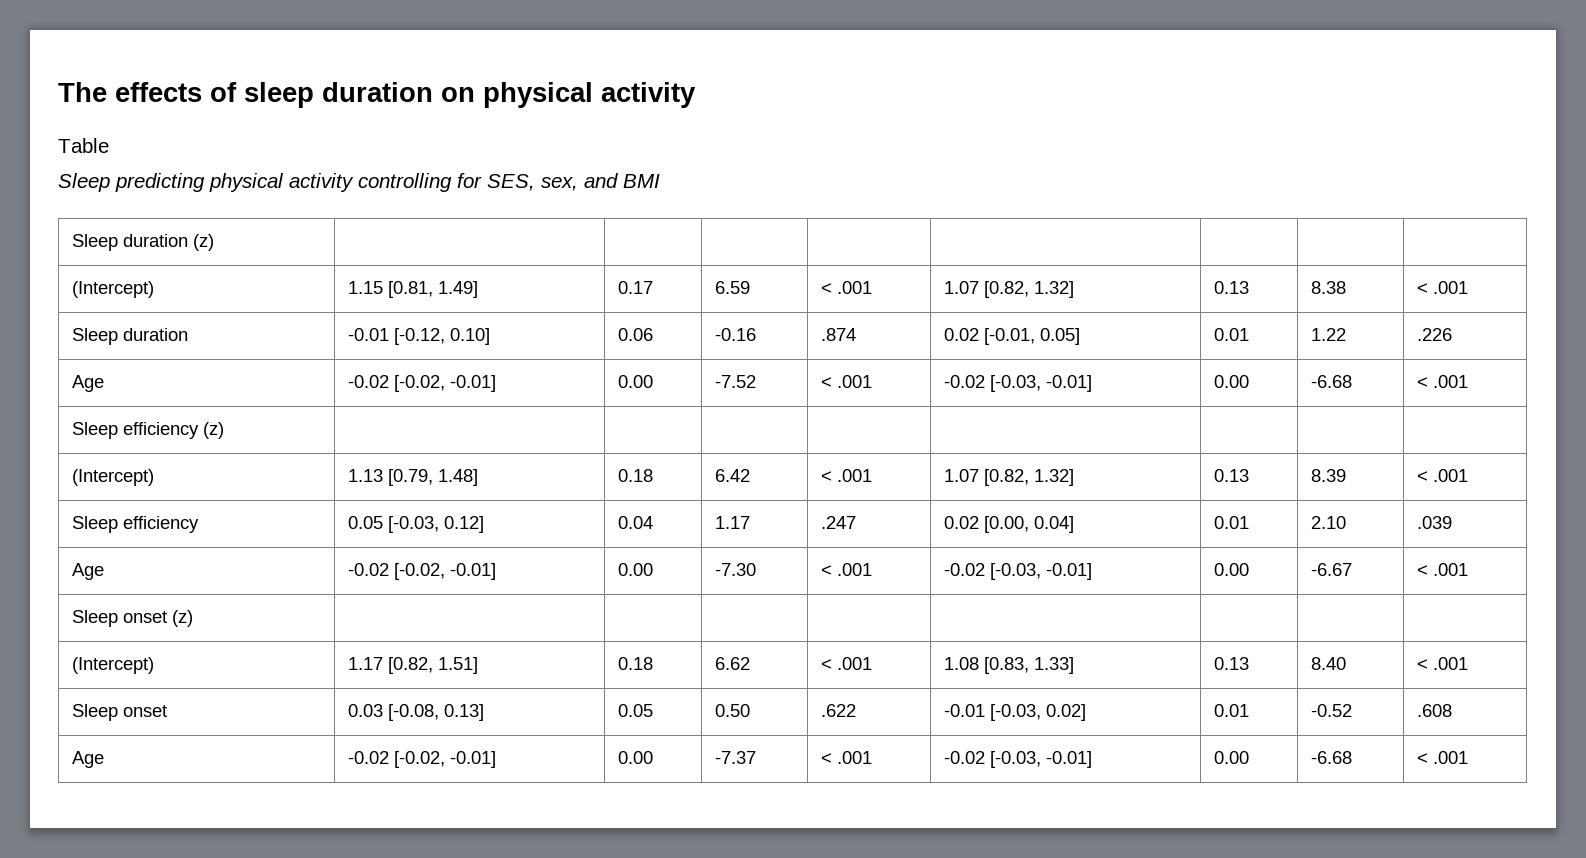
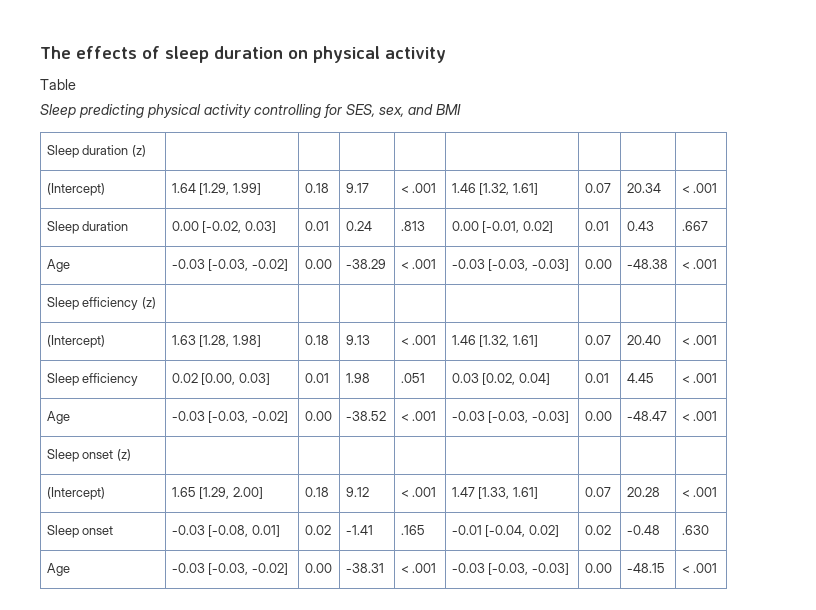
- (Intercept) | 1.15 [0.81, 1.49] | 0.17 | 6.59 | < .001 | 1.07 [0.82, 1.32] | 0.13 | 8.38 | < .001
- Sleep duration | -0.01 [-0.12, 0.10] | 0.06 | -0.16 | .874 | 0.02 [-0.01, 0.05] | 0.01 | 1.22 | .226
- Age | -0.02 [-0.02, -0.01] | 0.00 | -7.52 | < .001 | -0.02 [-0.03, -0.01] | 0.00 | -6.68 | < .001
+ (Intercept) | 1.64 [1.29, 1.99] | 0.18 | 9.17 | < .001 | 1.46 [1.32, 1.61] | 0.07 | 20.34 | < .001
+ Sleep duration | 0.00 [-0.02, 0.03] | 0.01 | 0.24 | .813 | 0.00 [-0.01, 0.02] | 0.01 | 0.43 | .667
+ Age | -0.03 [-0.03, -0.02] | 0.00 | -38.29 | < .001 | -0.03 [-0.03, -0.03] | 0.00 | -48.38 | < .001
- (Intercept) | 1.13 [0.79, 1.48] | 0.18 | 6.42 | < .001 | 1.07 [0.82, 1.32] | 0.13 | 8.39 | < .001
+ (Intercept) | 1.63 [1.28, 1.98] | 0.18 | 9.13 | < .001 | 1.46 [1.32, 1.61] | 0.07 | 20.40 | < .001
- Sleep efficiency | 0.05 [-0.03, 0.12] | 0.04 | 1.17 | .247 | 0.02 [0.00, 0.04] | 0.01 | 2.10 | .039
- Age | -0.02 [-0.02, -0.01] | 0.00 | -7.30 | < .001 | -0.02 [-0.03, -0.01] | 0.00 | -6.67 | < .001
+ Sleep efficiency | 0.02 [0.00, 0.03] | 0.01 | 1.98 | .051 | 0.03 [0.02, 0.04] | 0.01 | 4.45 | < .001
+ Age | -0.03 [-0.03, -0.02] | 0.00 | -38.52 | < .001 | -0.03 [-0.03, -0.03] | 0.00 | -48.47 | < .001
- (Intercept) | 1.17 [0.82, 1.51] | 0.18 | 6.62 | < .001 | 1.08 [0.83, 1.33] | 0.13 | 8.40 | < .001
+ (Intercept) | 1.65 [1.29, 2.00] | 0.18 | 9.12 | < .001 | 1.47 [1.33, 1.61] | 0.07 | 20.28 | < .001
- Sleep onset | 0.03 [-0.08, 0.13] | 0.05 | 0.50 | .622 | -0.01 [-0.03, 0.02] | 0.01 | -0.52 | .608
- Age | -0.02 [-0.02, -0.01] | 0.00 | -7.37 | < .001 | -0.02 [-0.03, -0.01] | 0.00 | -6.68 | < .001
+ Sleep onset | -0.03 [-0.08, 0.01] | 0.02 | -1.41 | .165 | -0.01 [-0.04, 0.02] | 0.02 | -0.48 | .630
+ Age | -0.03 [-0.03, -0.02] | 0.00 | -38.31 | < .001 | -0.03 [-0.03, -0.03] | 0.00 | -48.15 | < .001

